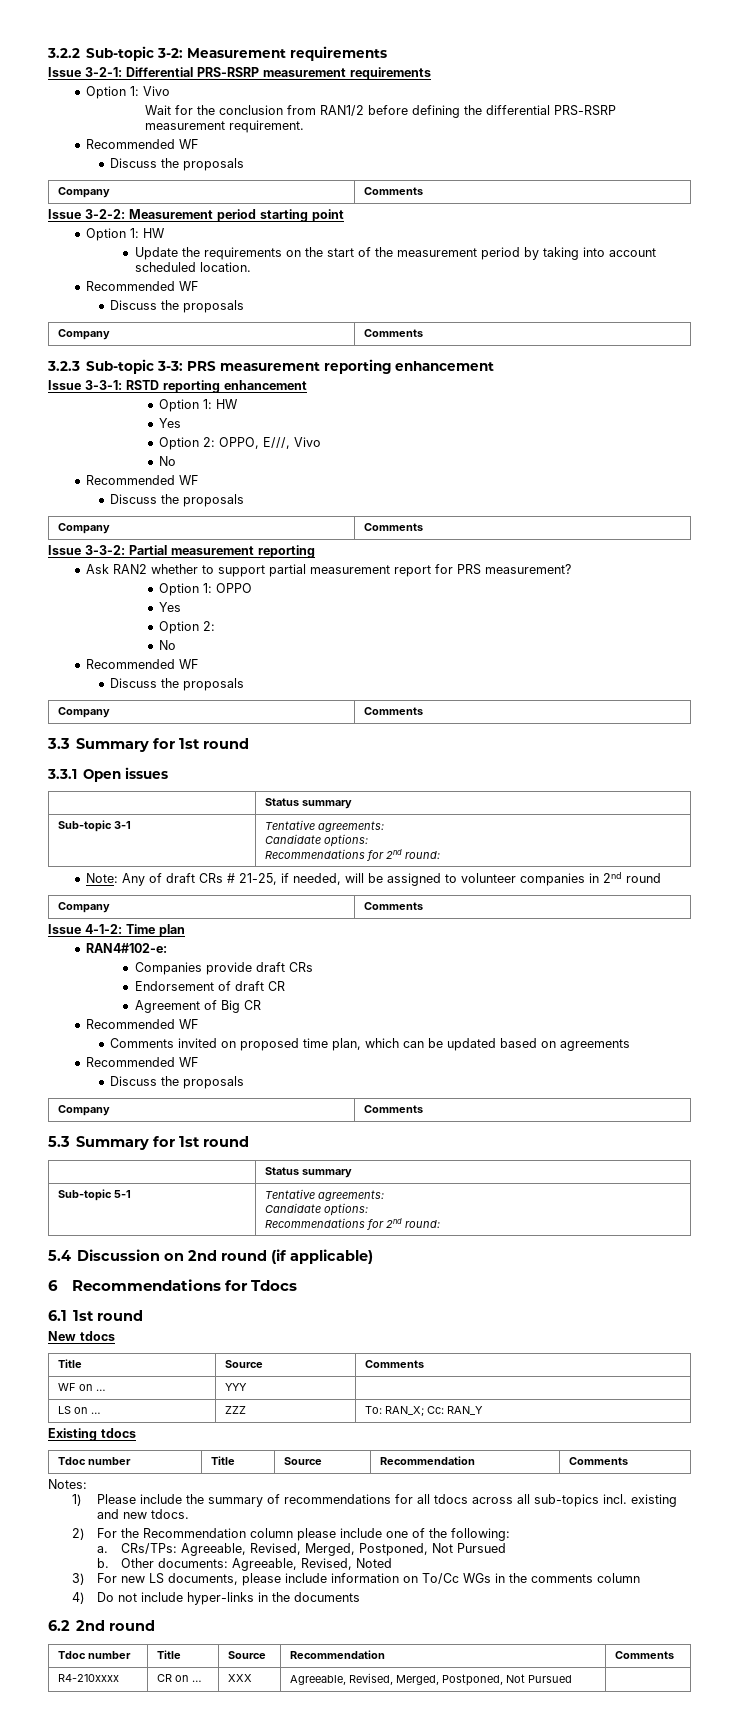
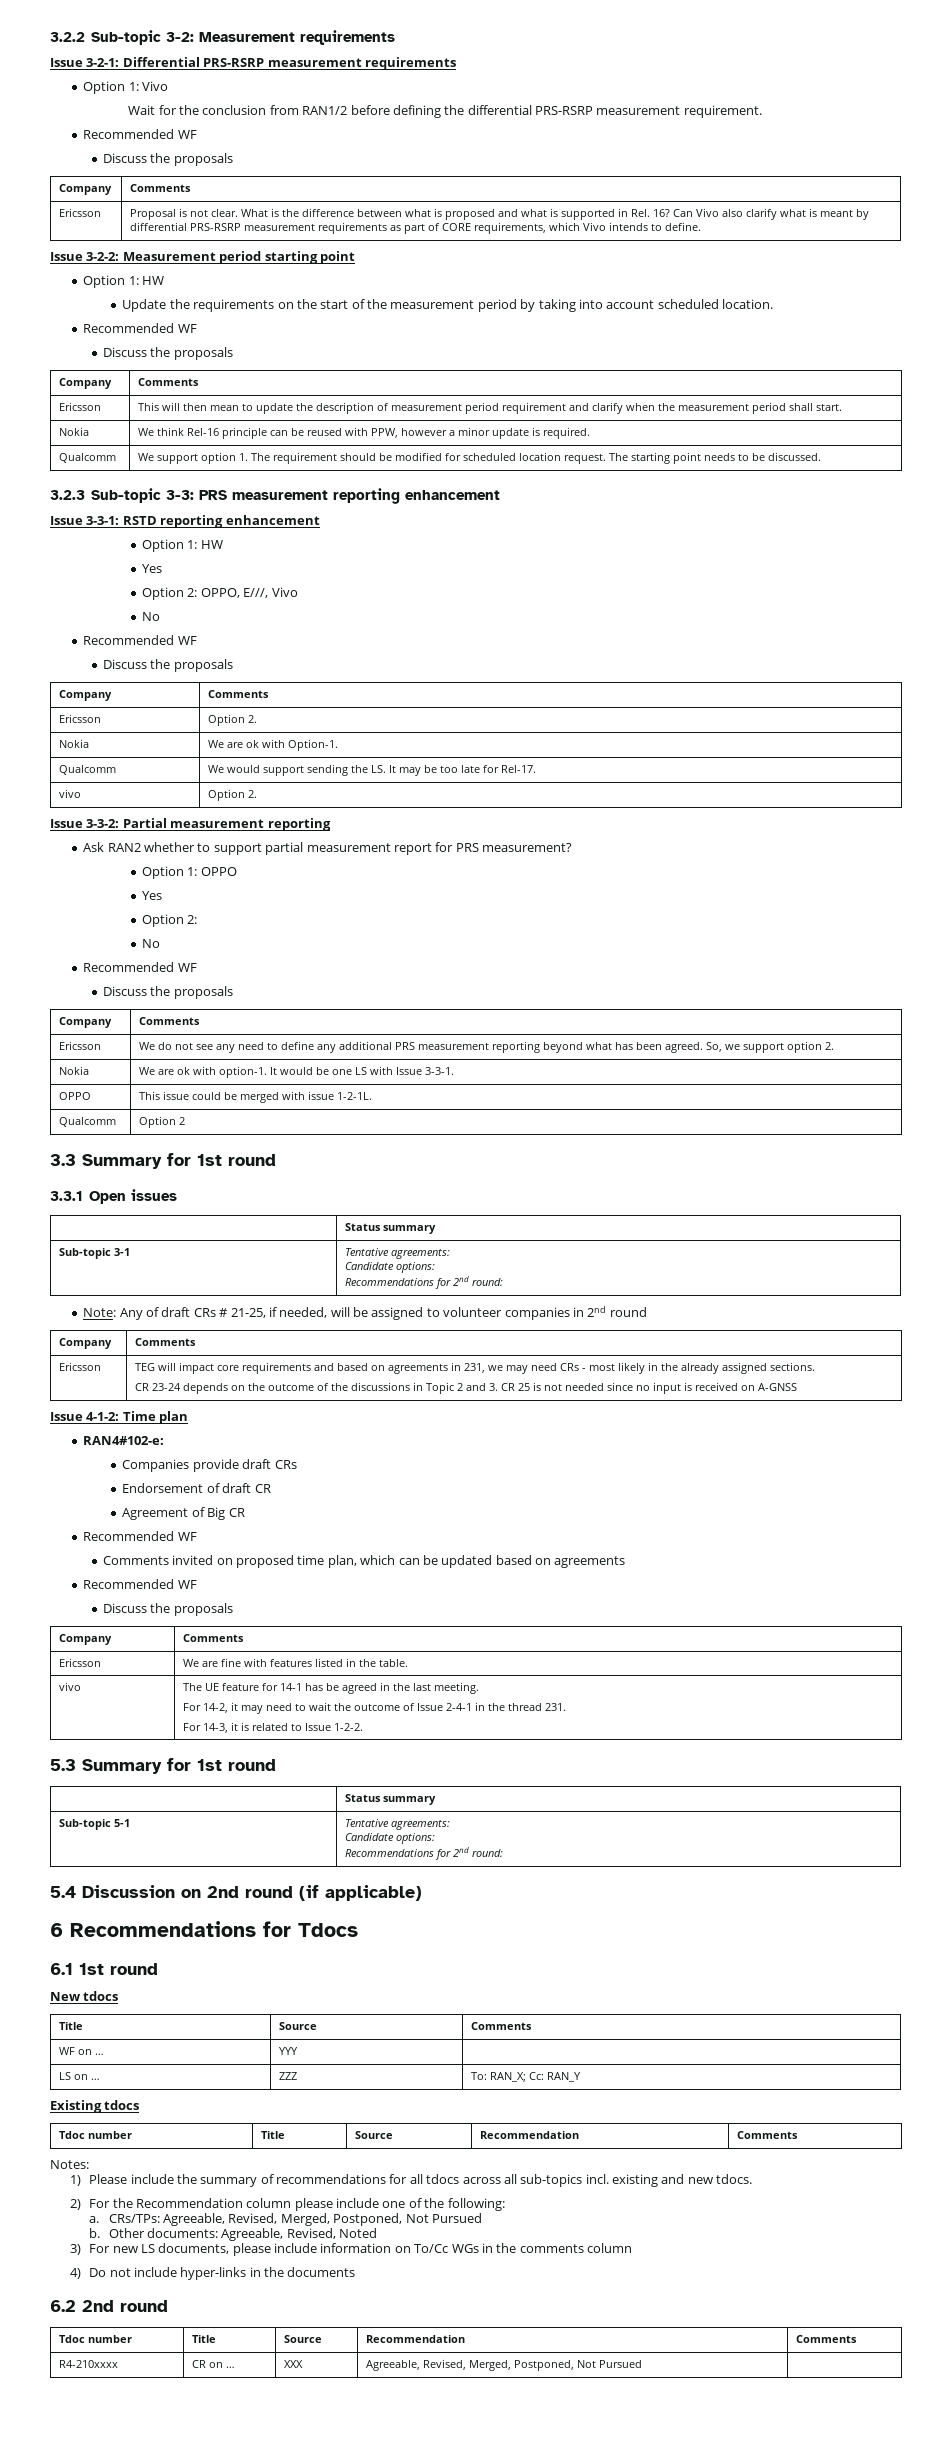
+ Ericsson | Proposal is not clear. What is the difference between what is proposed and what is supported in Rel. 16? Can Vivo also clarify what is meant by differential PRS-RSRP measurement requirements as part of CORE requirements, which Vivo intends to define.
+ Ericsson | This will then mean to update the description of measurement period requirement and clarify when the measurement period shall start.
+ Nokia | We think Rel-16 principle can be reused with PPW, however a minor update is required.
+ Qualcomm | We support option 1. The requirement should be modified for scheduled location request. The starting point needs to be discussed.
+ Ericsson | Option 2.
+ Nokia | We are ok with Option-1.
+ Qualcomm | We would support sending the LS. It may be too late for Rel-17.
+ vivo | Option 2.
+ Ericsson | We do not see any need to define any additional PRS measurement reporting beyond what has been agreed. So, we support option 2.
+ Nokia | We are ok with option-1. It would be one LS with Issue 3-3-1.
+ OPPO | This issue could be merged with issue 1-2-1L.
+ Qualcomm | Option 2
+ Ericsson | TEG will impact core requirements and based on agreements in 231, we may need CRs - most likely in the already assigned sections.
+ CR 23-24 depends on the outcome of the discussions in Topic 2 and 3. CR 25 is not needed since no input is received on A-GNSS
+ Ericsson | We are fine with features listed in the table.
+ vivo | The UE feature for 14-1 has be agreed in the last meeting.
+ For 14-2, it may need to wait the outcome of Issue 2-4-1 in the thread 231.
+ For 14-3, it is related to Issue 1-2-2.

